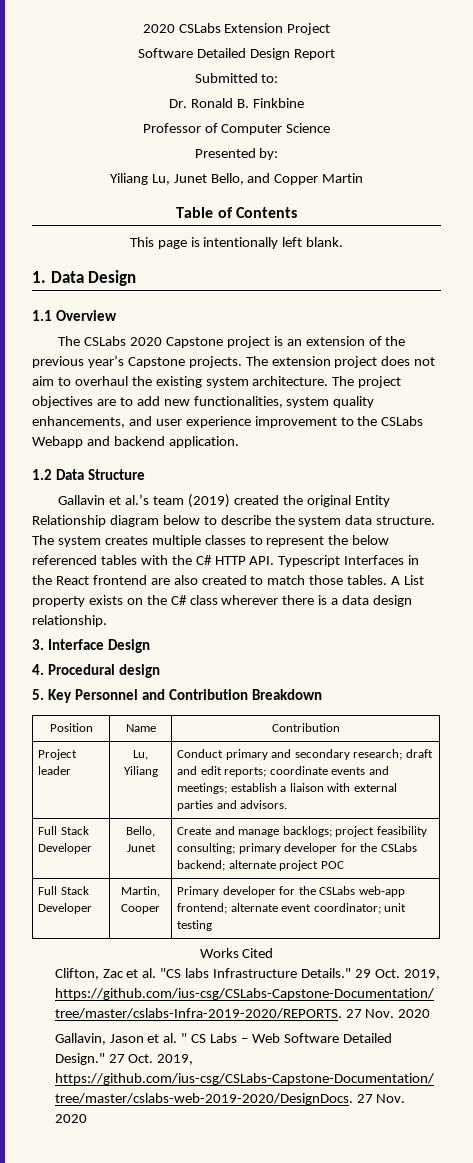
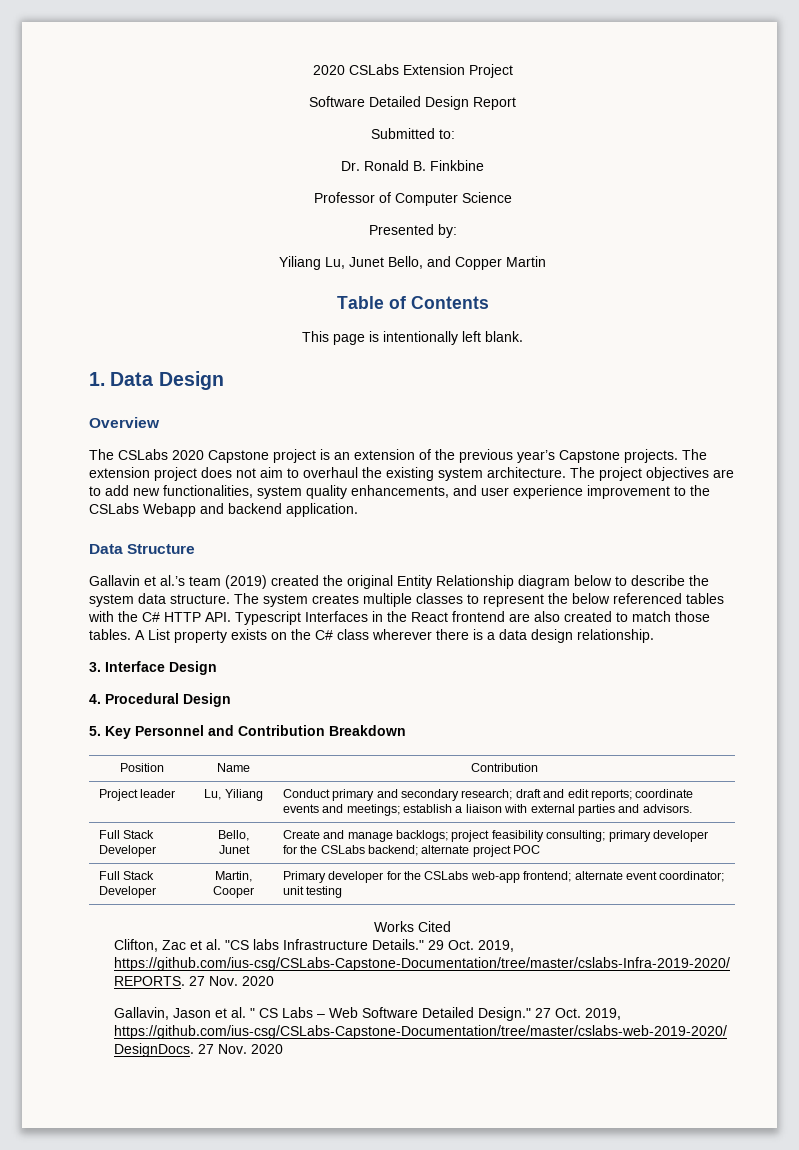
- 1.1 Overview
+ Overview
- 1.2 Data Structure
+ Data Structure
- 4. Procedural design
+ 4. Procedural Design

